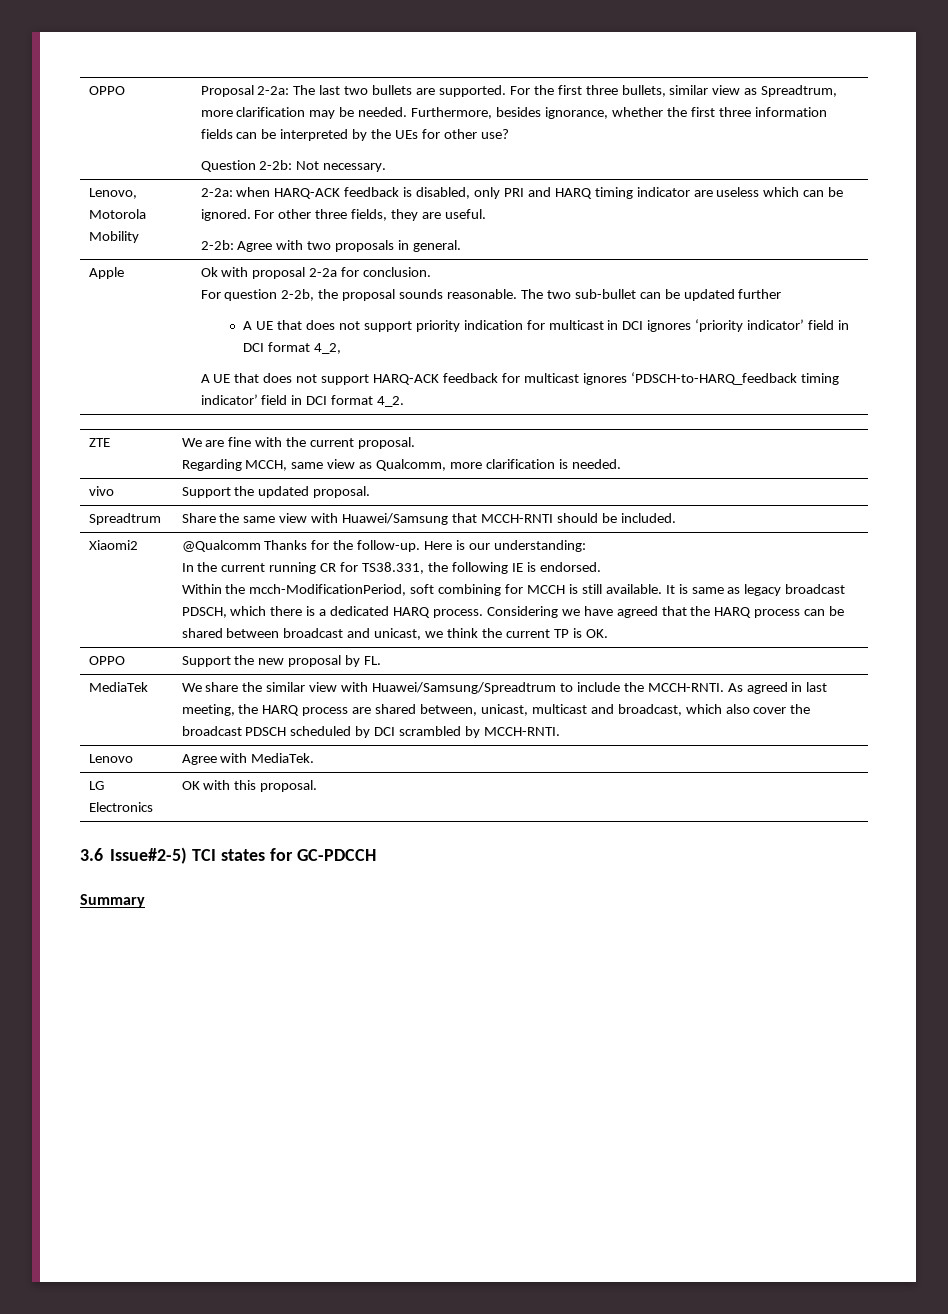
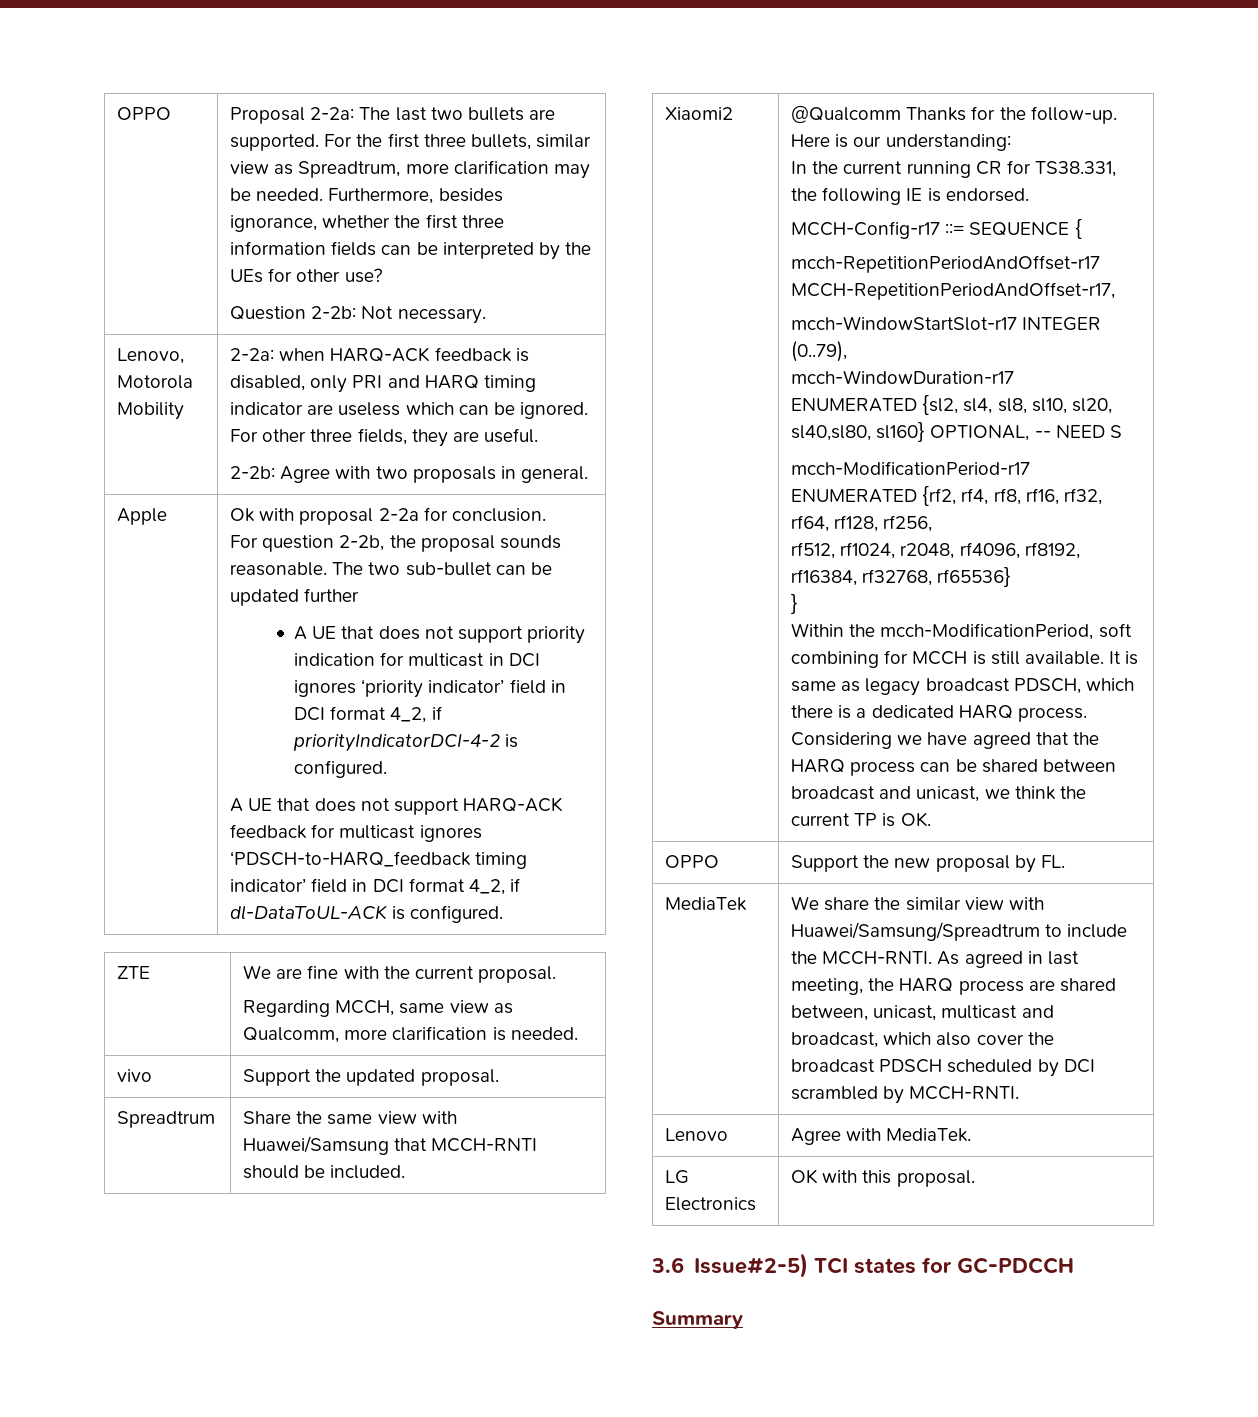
- A UE that does not support priority indication for multicast in DCI ignores ‘priority indicator’ field in DCI format 4_2,
+ A UE that does not support priority indication for multicast in DCI ignores ‘priority indicator’ field in DCI format 4_2, if priorityIndicatorDCI-4-2 is configured.
- A UE that does not support HARQ-ACK feedback for multicast ignores ‘PDSCH-to-HARQ_feedback timing indicator’ field in DCI format 4_2.
+ A UE that does not support HARQ-ACK feedback for multicast ignores ‘PDSCH-to-HARQ_feedback timing indicator’ field in DCI format 4_2, if dl-DataToUL-ACK is configured.
+ MCCH-Config-r17 ::= SEQUENCE {
+ mcch-RepetitionPeriodAndOffset-r17 MCCH-RepetitionPeriodAndOffset-r17,
+ mcch-WindowStartSlot-r17 INTEGER (0..79),
+ mcch-WindowDuration-r17 ENUMERATED {sl2, sl4, sl8, sl10, sl20, sl40,sl80, sl160} OPTIONAL, -- NEED S
+ mcch-ModificationPeriod-r17 ENUMERATED {rf2, rf4, rf8, rf16, rf32, rf64, rf128, rf256,
+ rf512, rf1024, r2048, rf4096, rf8192, rf16384, rf32768, rf65536}
+ }

